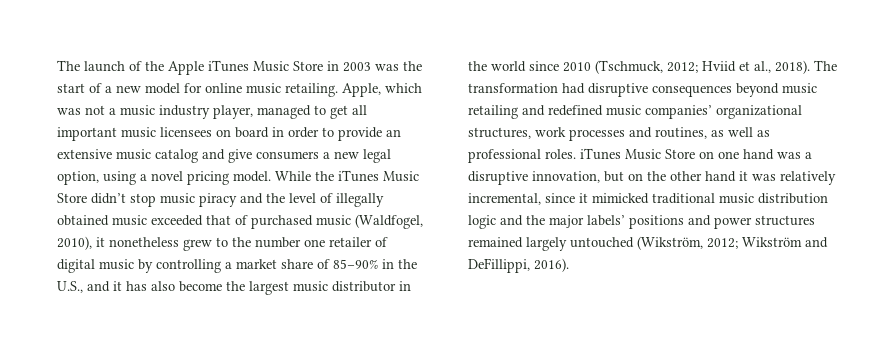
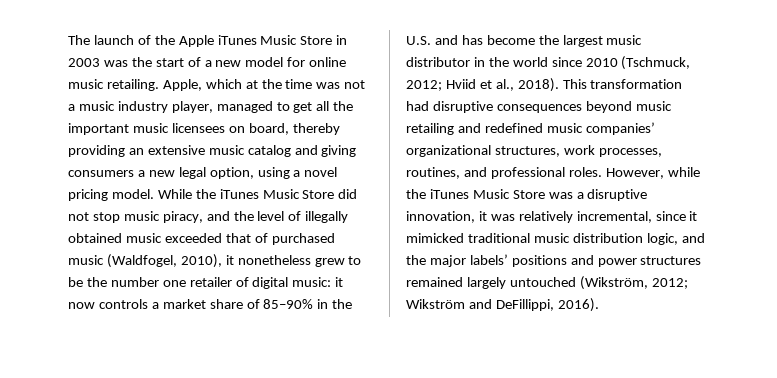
- Apple, which was not a music industry player, managed to get all important music licensees on board in order to provide an extensive music catalog and give consumers a new legal option, using a novel pricing model.
+ Apple, which at the time was not a music industry player, managed to get all the important music licensees on board, thereby providing an extensive music catalog and giving consumers a new legal option, using a novel pricing model.
- While the iTunes Music Store didn’t stop music piracy and the level of illegally obtained music exceeded that of purchased music (Waldfogel, 2010), it nonetheless grew to the number one retailer of digital music by controlling a market share of 85–90% in the U.S., and it has also become the largest music distributor in the world since 2010 (Tschmuck, 2012; Hviid et al., 2018).
+ While the iTunes Music Store did not stop music piracy, and the level of illegally obtained music exceeded that of purchased music (Waldfogel, 2010), it nonetheless grew to be the number one retailer of digital music: it now controls a market share of 85–90% in the U.S. and has become the largest music distributor in the world since 2010 (Tschmuck, 2012; Hviid et al., 2018).
- The transformation had disruptive consequences beyond music retailing and redefined music companies’ organizational structures, work processes and routines, as well as professional roles. iTunes Music Store on one hand was a disruptive innovation, but on the other hand it was relatively incremental, since it mimicked traditional music distribution logic and the major labels’ positions and power structures remained largely untouched (Wikström, 2012; Wikström and DeFillippi, 2016).
+ This transformation had disruptive consequences beyond music retailing and redefined music companies’ organizational structures, work processes, routines, and professional roles. However, while the iTunes Music Store was a disruptive innovation, it was relatively incremental, since it mimicked traditional music distribution logic, and the major labels’ positions and power structures remained largely untouched (Wikström, 2012; Wikström and DeFillippi, 2016).

